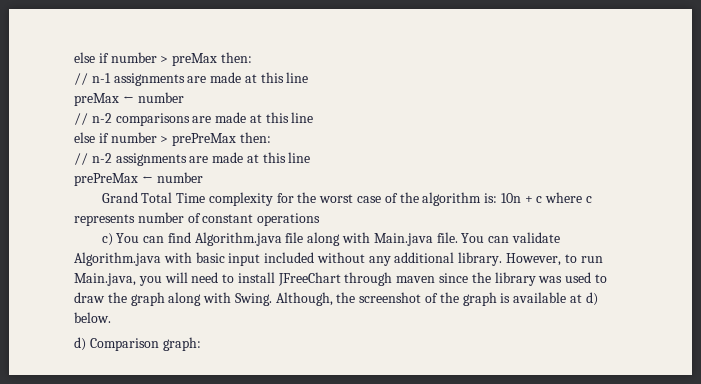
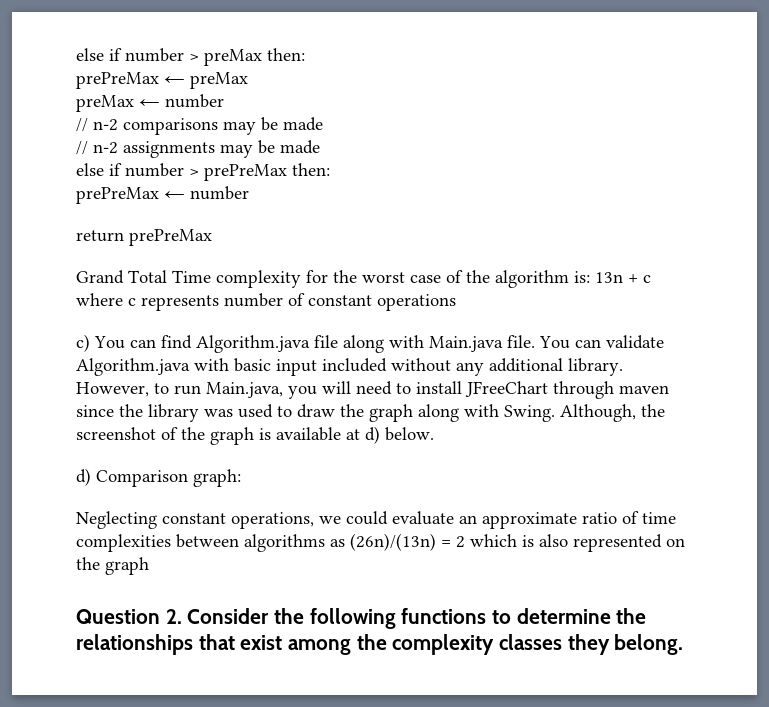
- // n-1 assignments are made at this line
+ prePreMax ← preMax
- // n-2 comparisons are made at this line
+ // n-2 comparisons may be made
+ // n-2 assignments may be made
- // n-2 assignments are made at this line
+ return prePreMax
- Grand Total Time complexity for the worst case of the algorithm is: 10n + c where c represents number of constant operations
+ Grand Total Time complexity for the worst case of the algorithm is: 13n + c where c represents number of constant operations
+ Neglecting constant operations, we could evaluate an approximate ratio of time complexities between algorithms as (26n)/(13n) = 2 which is also represented on the graph
+ Question 2. Consider the following functions to determine the relationships that exist among the complexity classes they belong.

